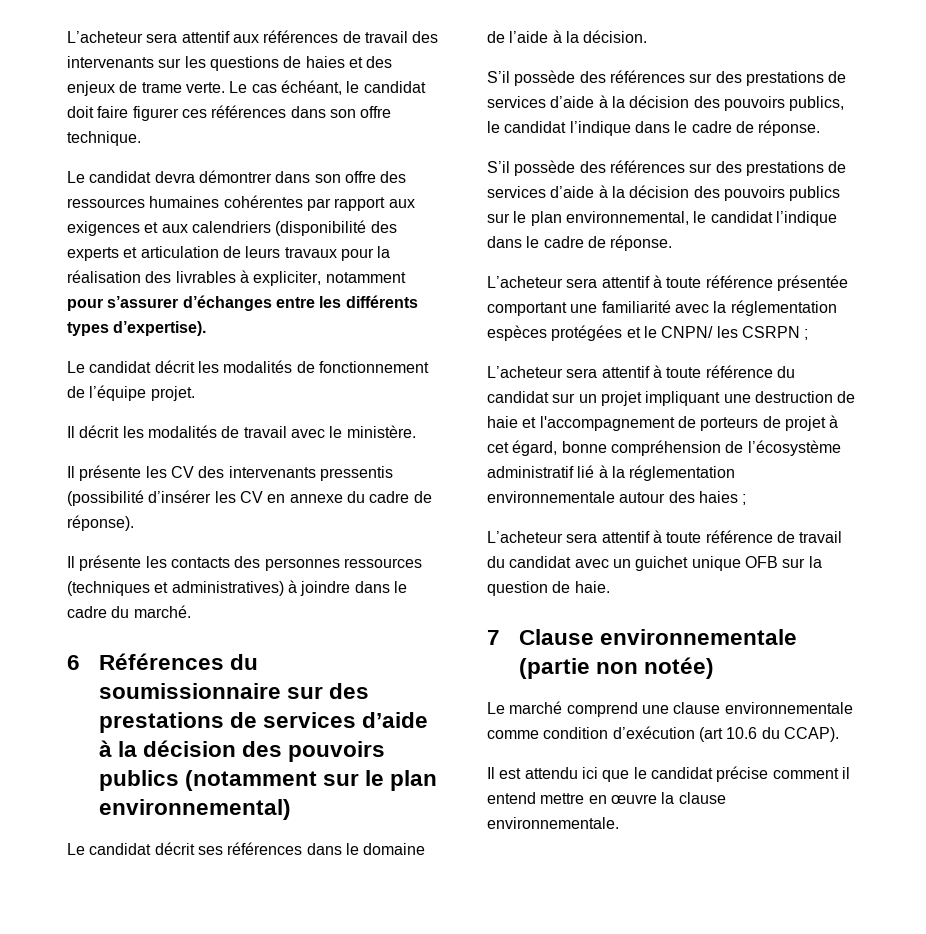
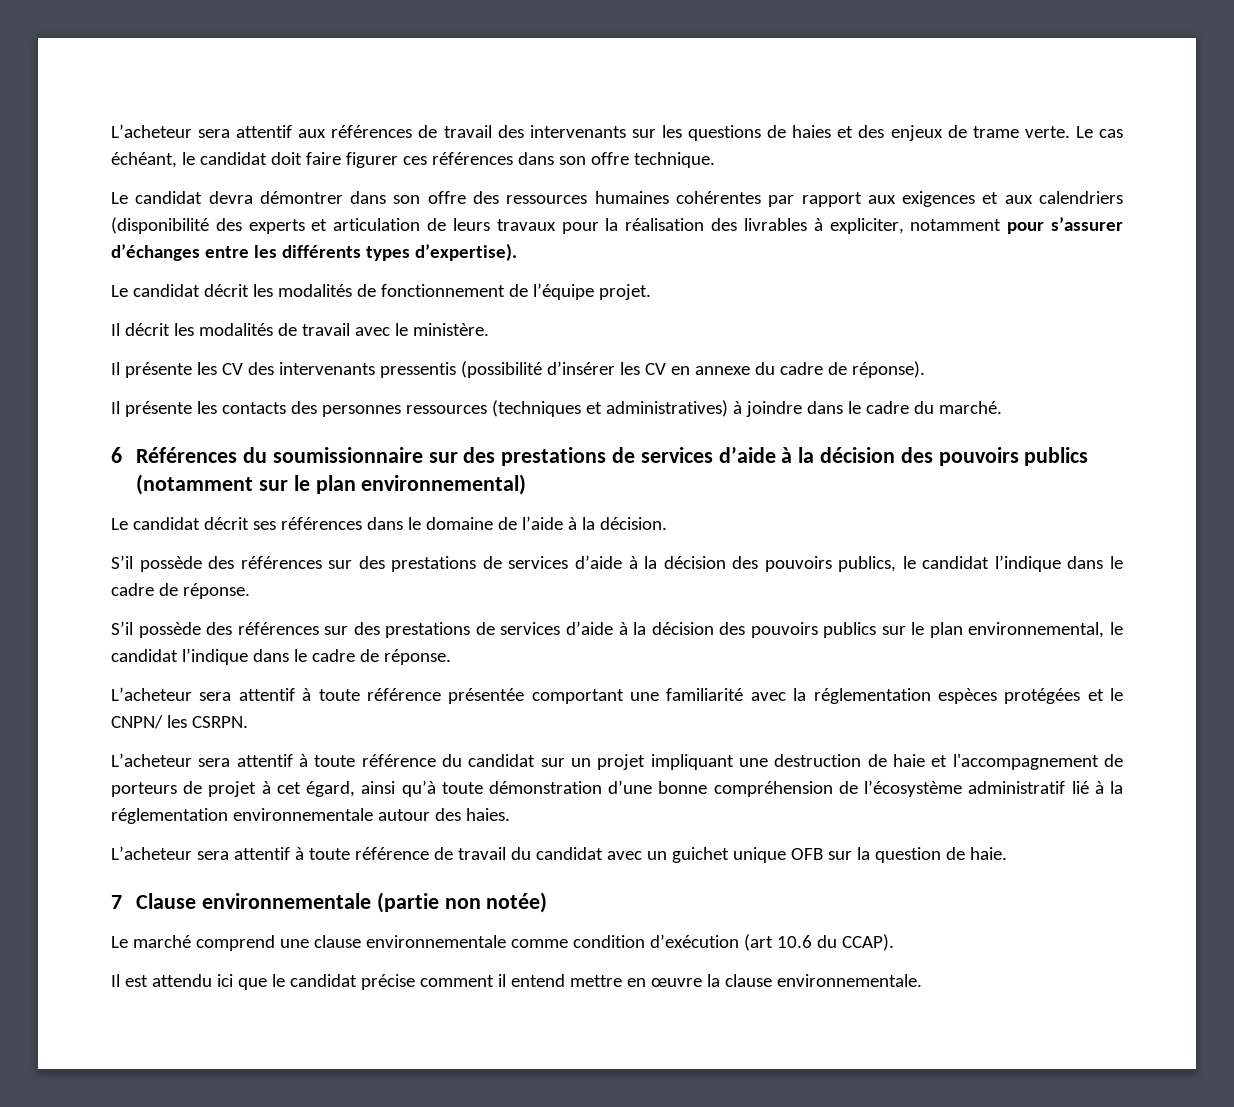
- L’acheteur sera attentif à toute référence présentée comportant une familiarité avec la réglementation espèces protégées et le CNPN/ les CSRPN ;
+ L’acheteur sera attentif à toute référence présentée comportant une familiarité avec la réglementation espèces protégées et le CNPN/ les CSRPN.
- L’acheteur sera attentif à toute référence du candidat sur un projet impliquant une destruction de haie et l'accompagnement de porteurs de projet à cet égard, bonne compréhension de l’écosystème administratif lié à la réglementation environnementale autour des haies ;
+ L’acheteur sera attentif à toute référence du candidat sur un projet impliquant une destruction de haie et l'accompagnement de porteurs de projet à cet égard, ainsi qu’à toute démonstration d’une bonne compréhension de l’écosystème administratif lié à la réglementation environnementale autour des haies.

